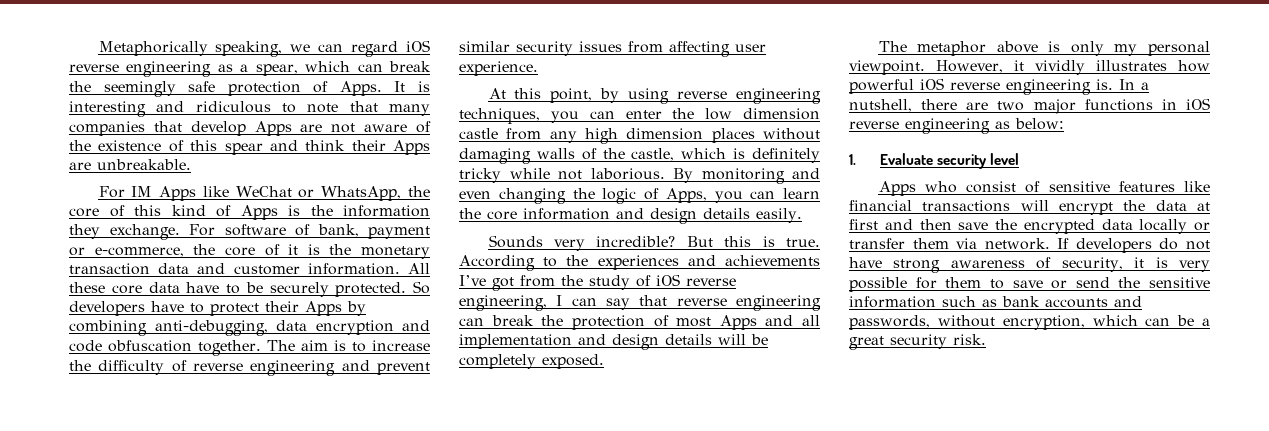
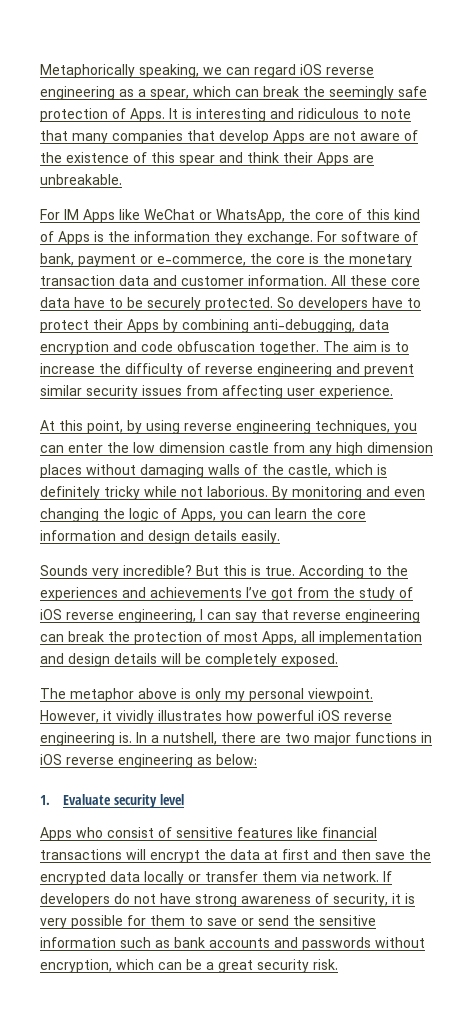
- For software of bank, payment or e-commerce, the core of it is the monetary transaction data and customer information.
+ For software of bank, payment or e-commerce, the core is the monetary transaction data and customer information.
- According to the experiences and achievements I’ve got from the study of iOS reverse engineering, I can say that reverse engineering can break the protection of most Apps and all implementation and design details will be completely exposed.
+ According to the experiences and achievements I’ve got from the study of iOS reverse engineering, I can say that reverse engineering can break the protection of most Apps, all implementation and design details will be completely exposed.
- If developers do not have strong awareness of security, it is very possible for them to save or send the sensitive information such as bank accounts and passwords, without encryption, which can be a great security risk.
+ If developers do not have strong awareness of security, it is very possible for them to save or send the sensitive information such as bank accounts and passwords without encryption, which can be a great security risk.

